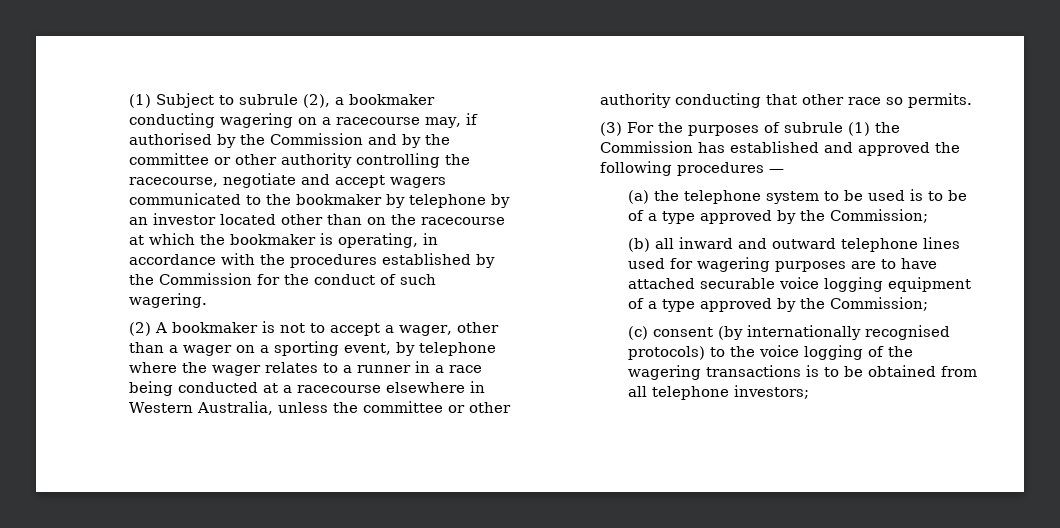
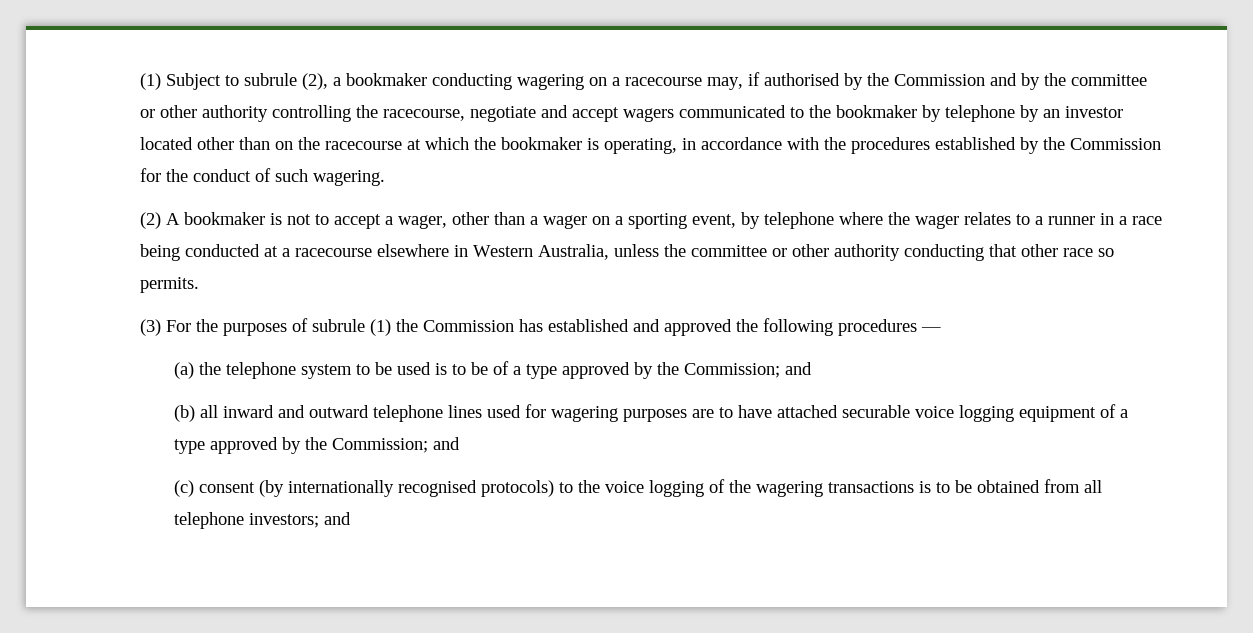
- (a) the telephone system to be used is to be of a type approved by the Commission;
+ (a) the telephone system to be used is to be of a type approved by the Commission; and
- (b) all inward and outward telephone lines used for wagering purposes are to have attached securable voice logging equipment of a type approved by the Commission;
+ (b) all inward and outward telephone lines used for wagering purposes are to have attached securable voice logging equipment of a type approved by the Commission; and
- (c) consent (by internationally recognised protocols) to the voice logging of the wagering transactions is to be obtained from all telephone investors;
+ (c) consent (by internationally recognised protocols) to the voice logging of the wagering transactions is to be obtained from all telephone investors; and

